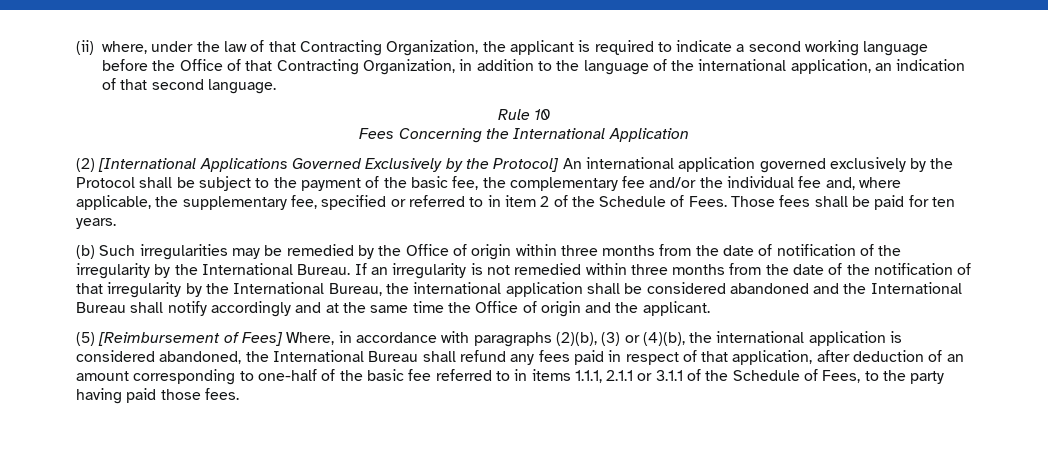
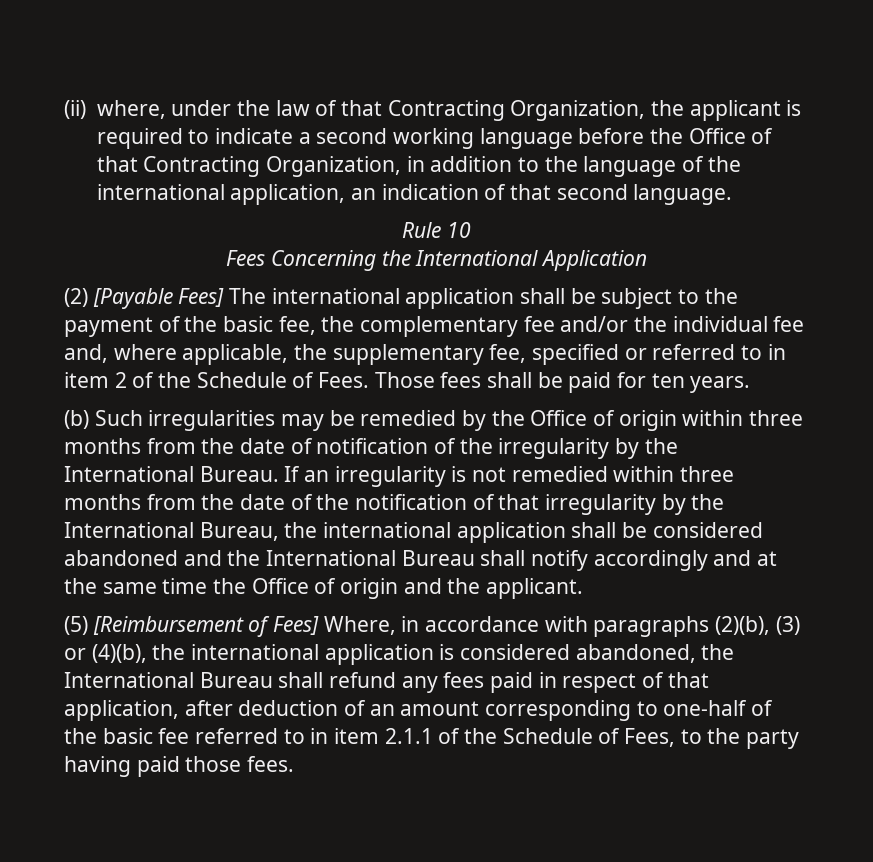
- (2) [International Applications Governed Exclusively by the Protocol] An international application governed exclusively by the Protocol shall be subject to the payment of the basic fee, the complementary fee and/or the individual fee and, where applicable, the supplementary fee, specified or referred to in item 2 of the Schedule of Fees.
+ (2) [Payable Fees] The international application shall be subject to the payment of the basic fee, the complementary fee and/or the individual fee and, where applicable, the supplementary fee, specified or referred to in item 2 of the Schedule of Fees.
- (5) [Reimbursement of Fees] Where, in accordance with paragraphs (2)(b), (3) or (4)(b), the international application is considered abandoned, the International Bureau shall refund any fees paid in respect of that application, after deduction of an amount corresponding to one-half of the basic fee referred to in items 1.1.1, 2.1.1 or 3.1.1 of the Schedule of Fees, to the party having paid those fees.
+ (5) [Reimbursement of Fees] Where, in accordance with paragraphs (2)(b), (3) or (4)(b), the international application is considered abandoned, the International Bureau shall refund any fees paid in respect of that application, after deduction of an amount corresponding to one-half of the basic fee referred to in item 2.1.1 of the Schedule of Fees, to the party having paid those fees.

